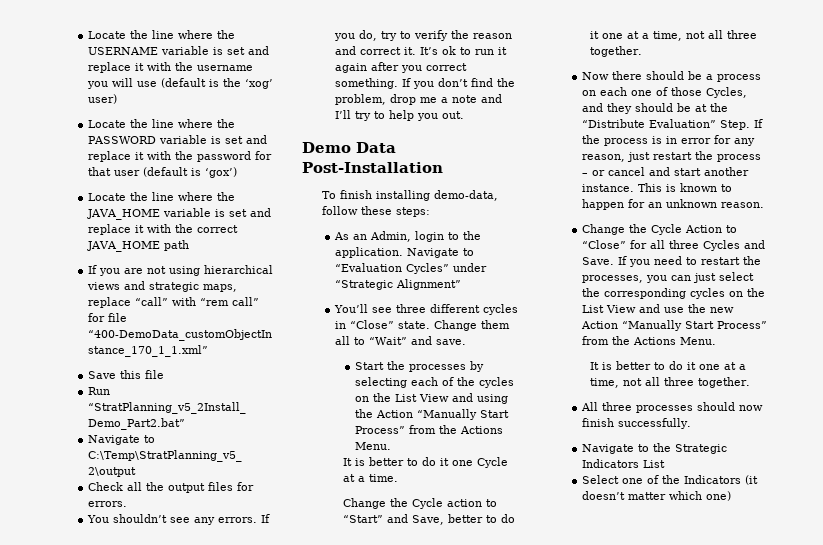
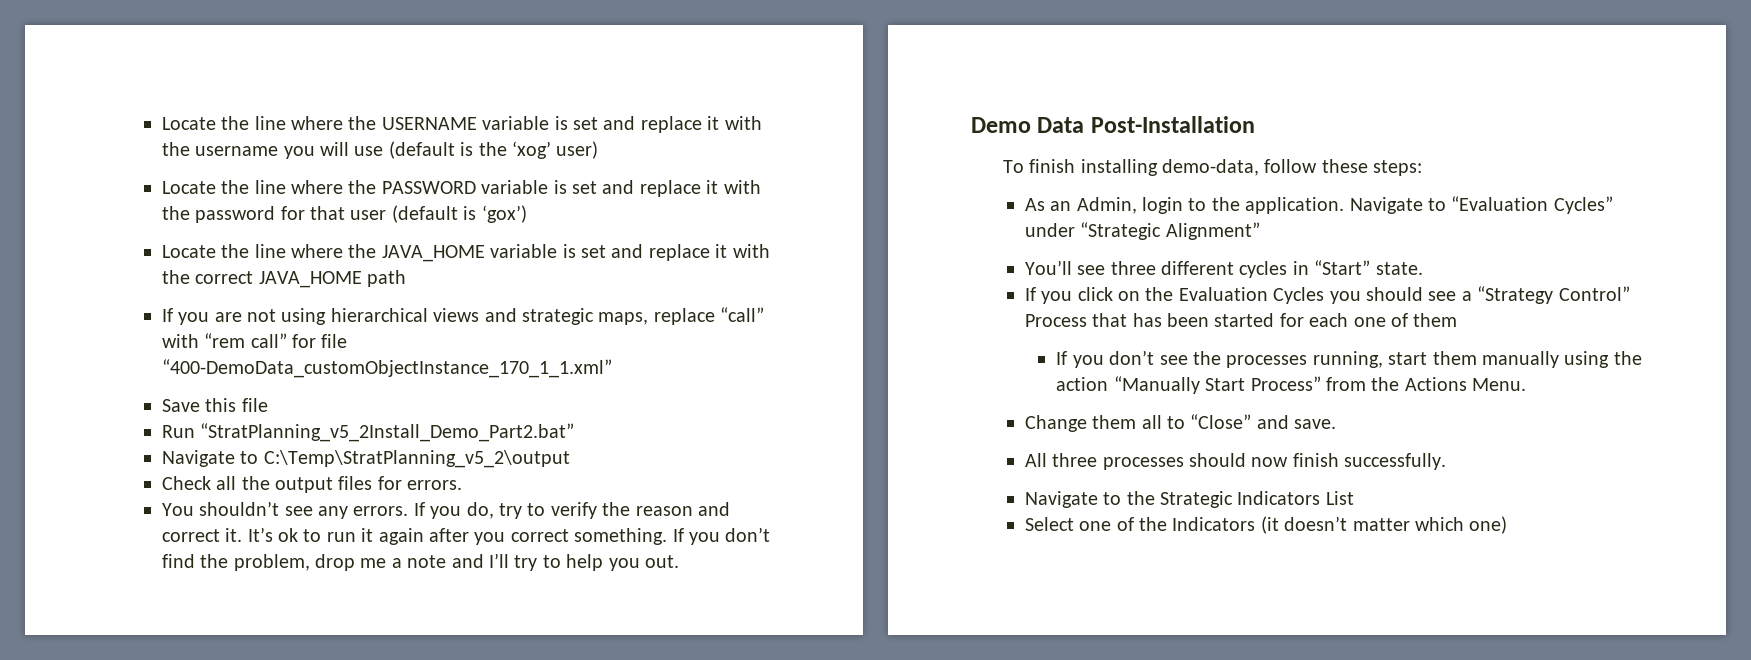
- You’ll see three different cycles in “Close” state. Change them all to “Wait” and save.
- Start the processes by selecting each of the cycles on the List View and using the Action “Manually Start Process” from the Actions Menu.
- It is better to do it one Cycle at a time.
- Change the Cycle action to “Start” and Save, better to do it one at a time, not all three together.
- Now there should be a process on each one of those Cycles, and they should be at the “Distribute Evaluation” Step. If the process is in error for any reason, just restart the process – or cancel and start another instance. This is known to happen for an unknown reason.
- Change the Cycle Action to “Close” for all three Cycles and Save. If you need to restart the processes, you can just select the corresponding cycles on the List View and use the new Action “Manually Start Process” from the Actions Menu.
- It is better to do it one at a time, not all three together.
+ You’ll see three different cycles in “Start” state.
+ If you click on the Evaluation Cycles you should see a “Strategy Control” Process that has been started for each one of them
+ If you don’t see the processes running, start them manually using the action “Manually Start Process” from the Actions Menu.
+ Change them all to “Close” and save.

